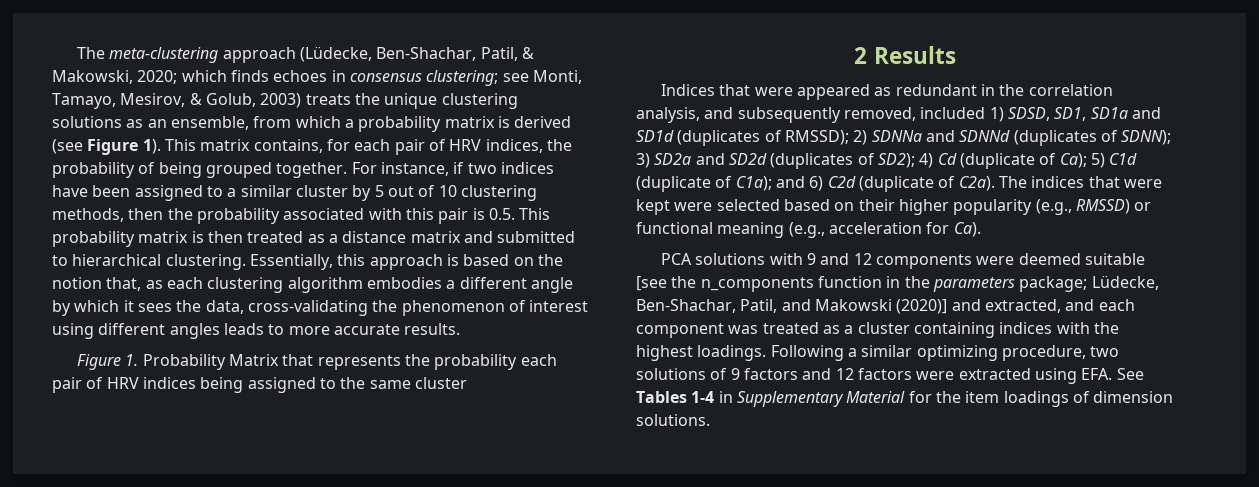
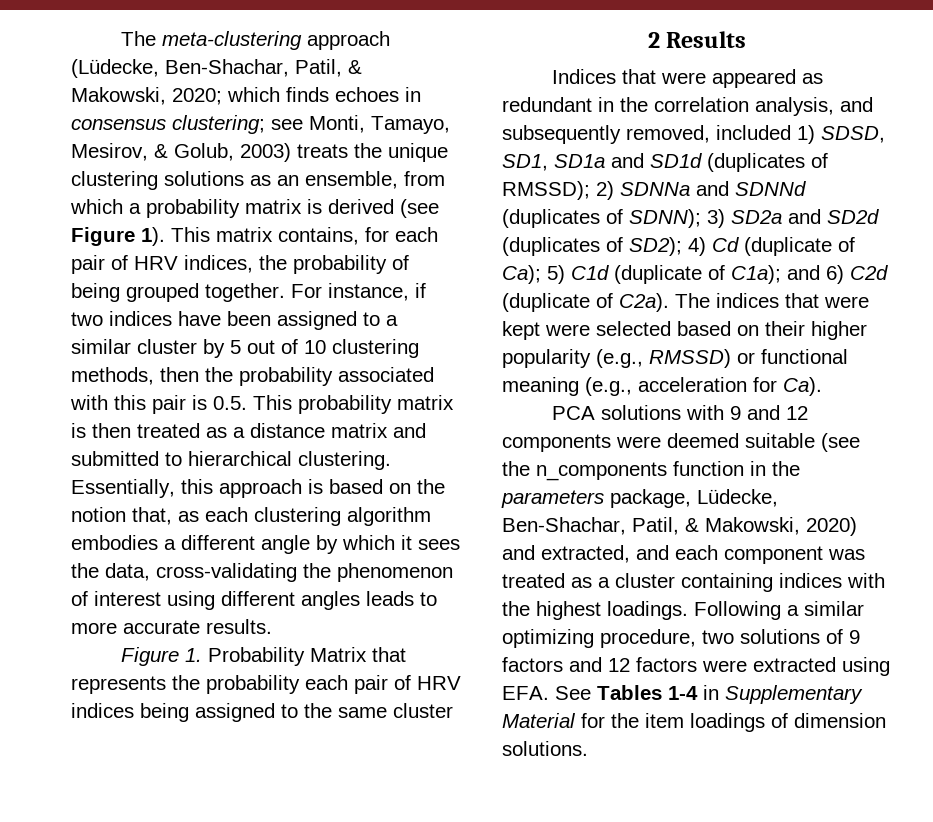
- PCA solutions with 9 and 12 components were deemed suitable [see the n_components function in the parameters package; Lüdecke, Ben-Shachar, Patil, and Makowski (2020)] and extracted, and each component was treated as a cluster containing indices with the highest loadings.
+ PCA solutions with 9 and 12 components were deemed suitable (see the n_components function in the parameters package, Lüdecke, Ben-Shachar, Patil, & Makowski, 2020) and extracted, and each component was treated as a cluster containing indices with the highest loadings.

